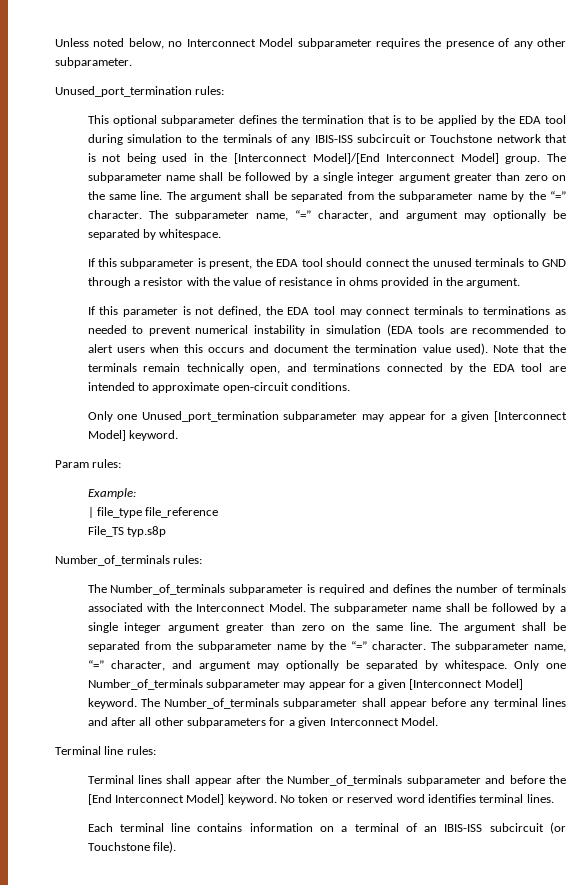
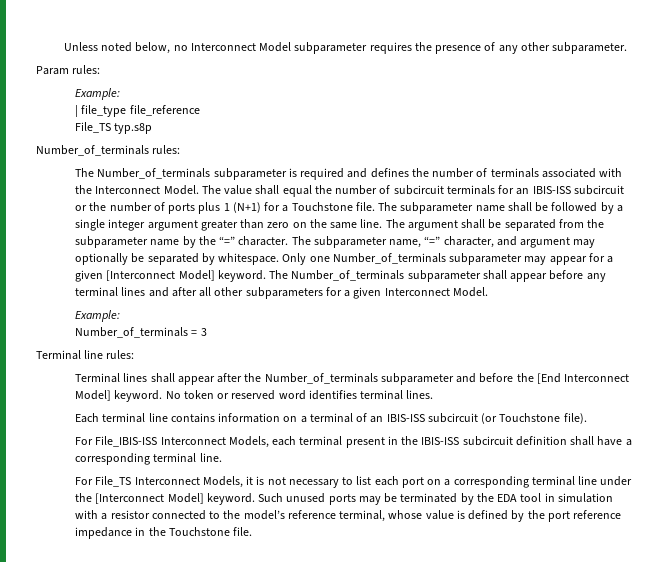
- Unused_port_termination rules:
- This optional subparameter defines the termination that is to be applied by the EDA tool during simulation to the terminals of any IBIS-ISS subcircuit or Touchstone network that is not being used in the [Interconnect Model]/[End Interconnect Model] group. The subparameter name shall be followed by a single integer argument greater than zero on the same line. The argument shall be separated from the subparameter name by the “=” character. The subparameter name, “=” character, and argument may optionally be separated by whitespace.
- If this subparameter is present, the EDA tool should connect the unused terminals to GND through a resistor with the value of resistance in ohms provided in the argument.
- If this parameter is not defined, the EDA tool may connect terminals to terminations as needed to prevent numerical instability in simulation (EDA tools are recommended to alert users when this occurs and document the termination value used). Note that the terminals remain technically open, and terminations connected by the EDA tool are intended to approximate open-circuit conditions.
- Only one Unused_port_termination subparameter may appear for a given [Interconnect Model] keyword.
- The Number_of_terminals subparameter is required and defines the number of terminals associated with the Interconnect Model. The subparameter name shall be followed by a single integer argument greater than zero on the same line.
+ The Number_of_terminals subparameter is required and defines the number of terminals associated with the Interconnect Model. The value shall equal the number of subcircuit terminals for an IBIS-ISS subcircuit or the number of ports plus 1 (N+1) for a Touchstone file. The subparameter name shall be followed by a single integer argument greater than zero on the same line.
  The Number_of_terminals subparameter shall appear before any terminal lines and after all other subparameters for a given Interconnect Model.
+ Example:
+ Number_of_terminals = 3
+ For File_IBIS-ISS Interconnect Models, each terminal present in the IBIS-ISS subcircuit definition shall have a corresponding terminal line.
+ For File_TS Interconnect Models, it is not necessary to list each port on a corresponding terminal line under the [Interconnect Model] keyword. Such unused ports may be terminated by the EDA tool in simulation with a resistor connected to the model’s reference terminal, whose value is defined by the port reference impedance in the Touchstone file.

